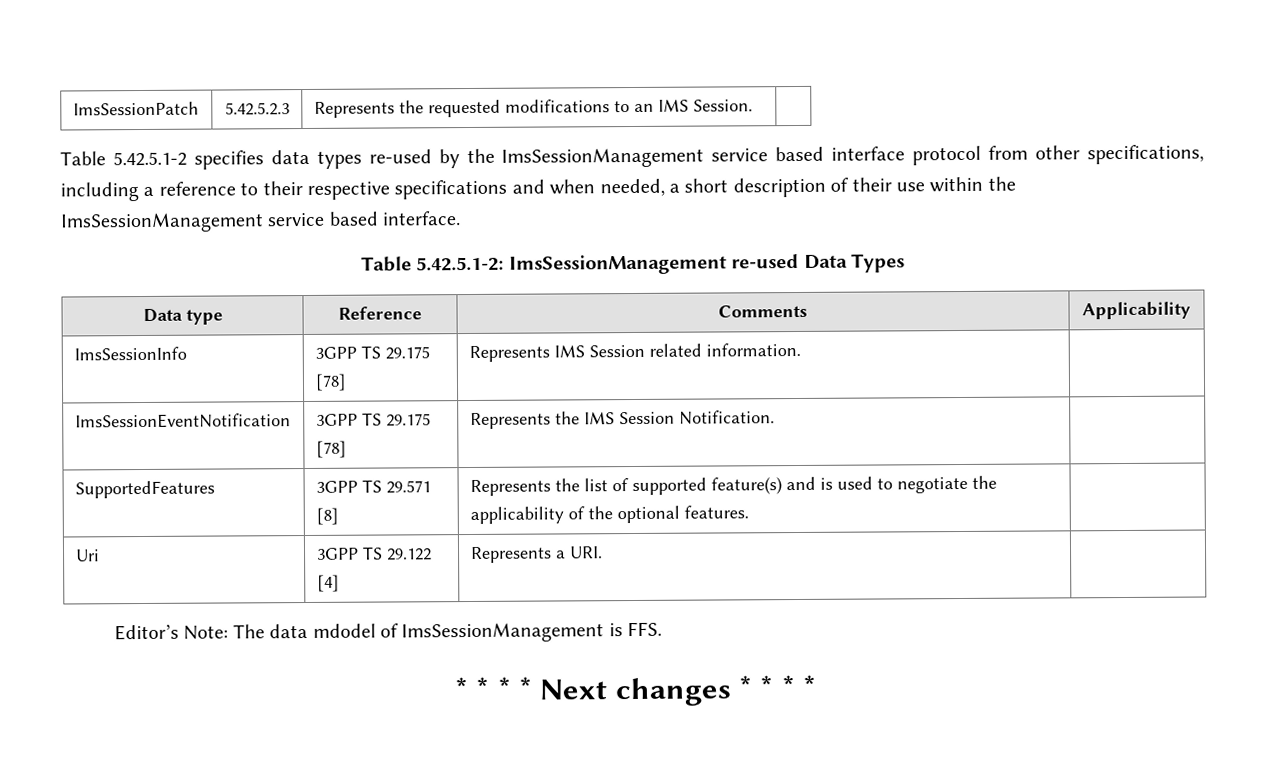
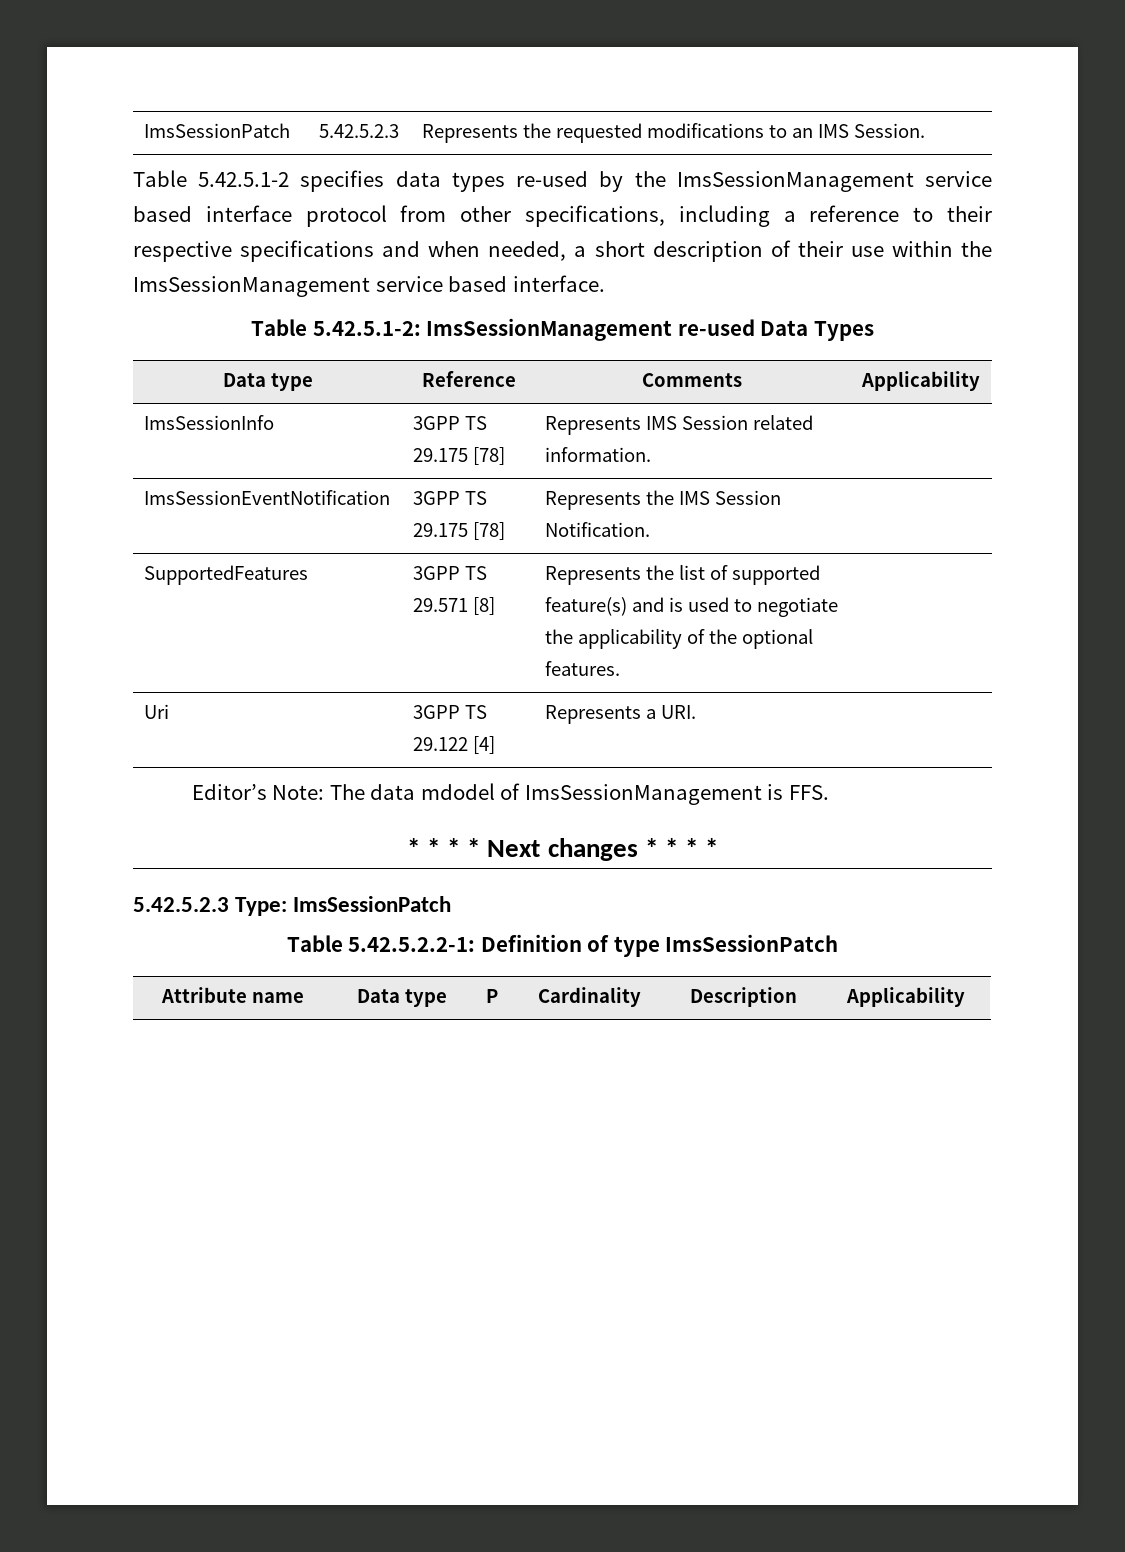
+ 5.42.5.2.3 Type: ImsSessionPatch
+ Table 5.42.5.2.2-1: Definition of type ImsSessionPatch
+ Attribute name | Data type | P | Cardinality | Description | Applicability

